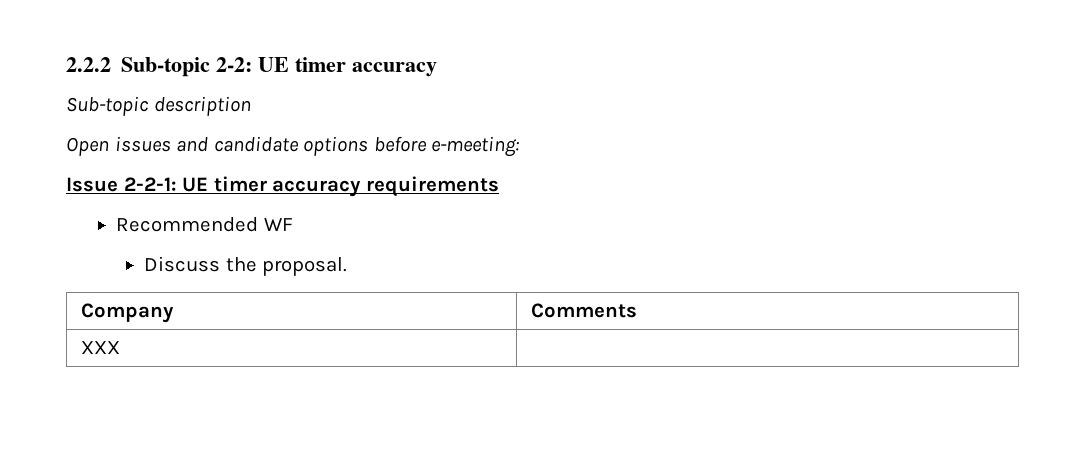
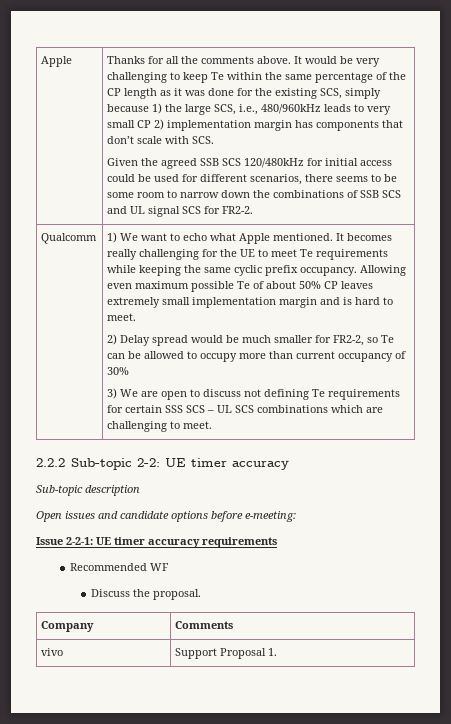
+ Apple | Thanks for all the comments above. It would be very challenging to keep Te within the same percentage of the CP length as it was done for the existing SCS, simply because 1) the large SCS, i.e., 480/960kHz leads to very small CP 2) implementation margin has components that don’t scale with SCS.
+ Given the agreed SSB SCS 120/480kHz for initial access could be used for different scenarios, there seems to be some room to narrow down the combinations of SSB SCS and UL signal SCS for FR2-2.
+ Qualcomm | 1) We want to echo what Apple mentioned. It becomes really challenging for the UE to meet Te requirements while keeping the same cyclic prefix occupancy. Allowing even maximum possible Te of about 50% CP leaves extremely small implementation margin and is hard to meet.
+ 2) Delay spread would be much smaller for FR2-2, so Te can be allowed to occupy more than current occupancy of 30%
+ 3) We are open to discuss not defining Te requirements for certain SSS SCS – UL SCS combinations which are challenging to meet.
- XXX |
+ vivo | Support Proposal 1.

